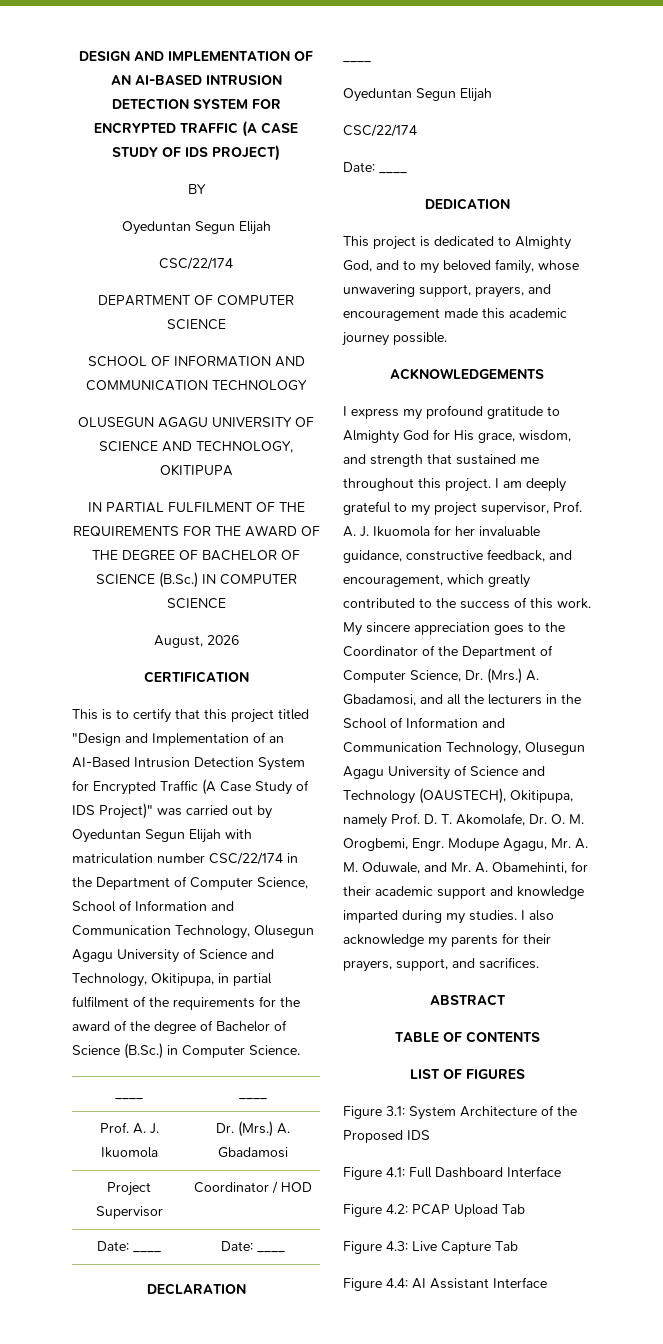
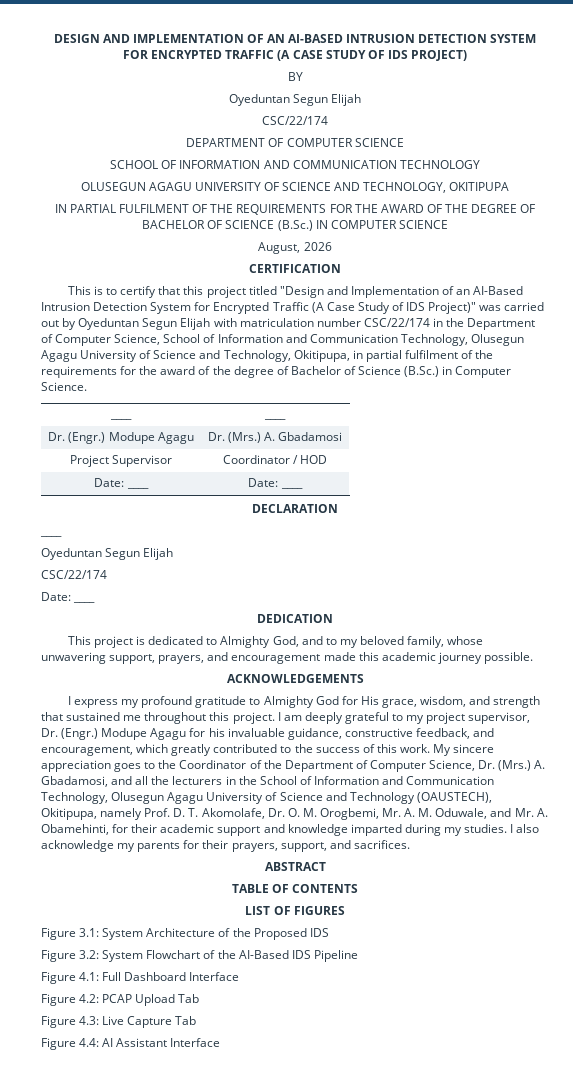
- Prof. A. J. Ikuomola | Dr. (Mrs.) A. Gbadamosi
+ Dr. (Engr.) Modupe Agagu | Dr. (Mrs.) A. Gbadamosi
- I am deeply grateful to my project supervisor, Prof. A. J. Ikuomola for her invaluable guidance, constructive feedback, and encouragement, which greatly contributed to the success of this work.
+ I am deeply grateful to my project supervisor, Dr. (Engr.) Modupe Agagu for his invaluable guidance, constructive feedback, and encouragement, which greatly contributed to the success of this work.
- My sincere appreciation goes to the Coordinator of the Department of Computer Science, Dr. (Mrs.) A. Gbadamosi, and all the lecturers in the School of Information and Communication Technology, Olusegun Agagu University of Science and Technology (OAUSTECH), Okitipupa, namely Prof. D. T. Akomolafe, Dr. O. M. Orogbemi, Engr. Modupe Agagu, Mr. A. M. Oduwale, and Mr. A. Obamehinti, for their academic support and knowledge imparted during my studies.
+ My sincere appreciation goes to the Coordinator of the Department of Computer Science, Dr. (Mrs.) A. Gbadamosi, and all the lecturers in the School of Information and Communication Technology, Olusegun Agagu University of Science and Technology (OAUSTECH), Okitipupa, namely Prof. D. T. Akomolafe, Dr. O. M. Orogbemi, Mr. A. M. Oduwale, and Mr. A. Obamehinti, for their academic support and knowledge imparted during my studies.
+ Figure 3.2: System Flowchart of the AI-Based IDS Pipeline

